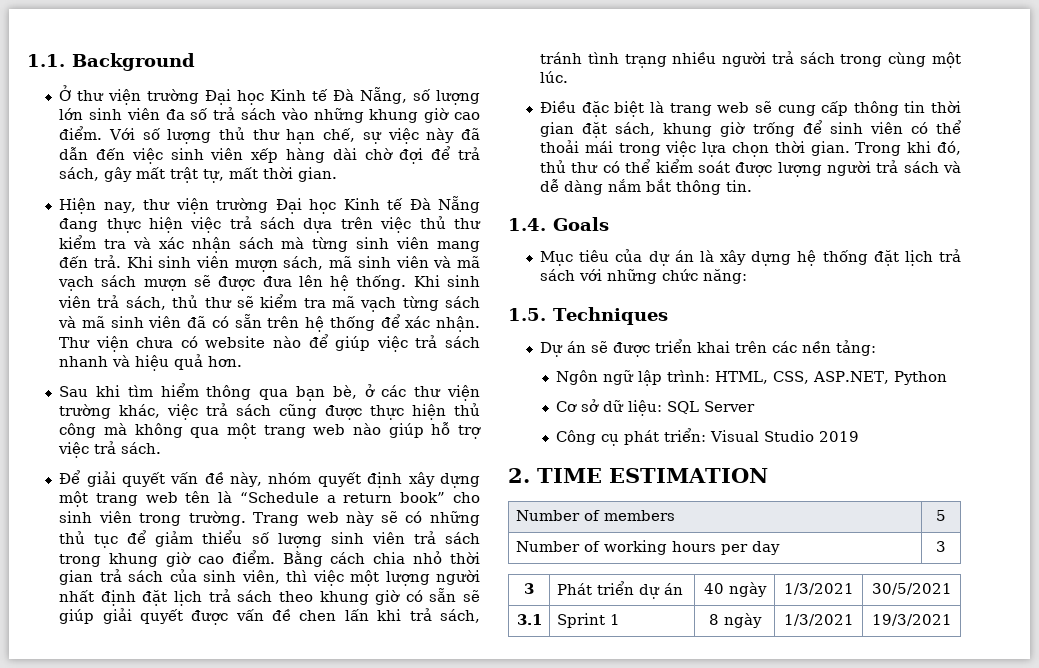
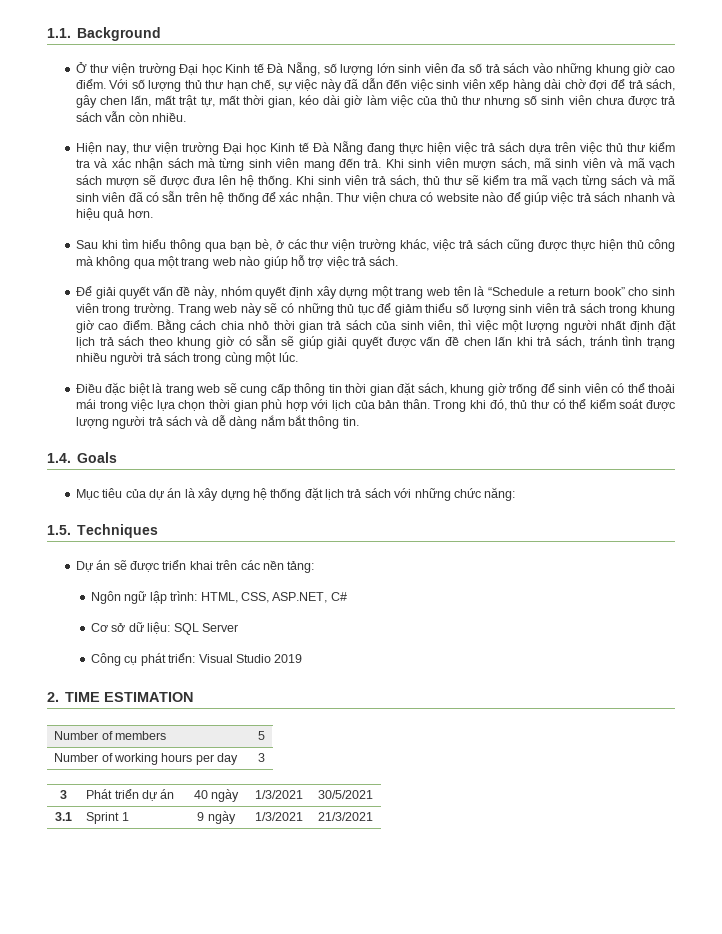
- Với số lượng thủ thư hạn chế, sự việc này đã dẫn đến việc sinh viên xếp hàng dài chờ đợi để trả sách, gây mất trật tự, mất thời gian.
+ Với số lượng thủ thư hạn chế, sự việc này đã dẫn đến việc sinh viên xếp hàng dài chờ đợi để trả sách, gây chen lấn, mất trật tự, mất thời gian, kéo dài giờ làm việc của thủ thư nhưng số sinh viên chưa được trả sách vẫn còn nhiều.
- Sau khi tìm hiểm thông qua bạn bè, ở các thư viện trường khác, việc trả sách cũng được thực hiện thủ công mà không qua một trang web nào giúp hỗ trợ việc trả sách.
+ Sau khi tìm hiểu thông qua bạn bè, ở các thư viện trường khác, việc trả sách cũng được thực hiện thủ công mà không qua một trang web nào giúp hỗ trợ việc trả sách.
- Điều đặc biệt là trang web sẽ cung cấp thông tin thời gian đặt sách, khung giờ trống để sinh viên có thể thoải mái trong việc lựa chọn thời gian.
+ Điều đặc biệt là trang web sẽ cung cấp thông tin thời gian đặt sách, khung giờ trống để sinh viên có thể thoải mái trong việc lựa chọn thời gian phù hợp với lịch của bản thân.
- Ngôn ngữ lập trình: HTML, CSS, ASP.NET, Python
+ Ngôn ngữ lập trình: HTML, CSS, ASP.NET, C#
- 3.1 | Sprint 1 | 8 ngày | 1/3/2021 | 19/3/2021
+ 3.1 | Sprint 1 | 9 ngày | 1/3/2021 | 21/3/2021

